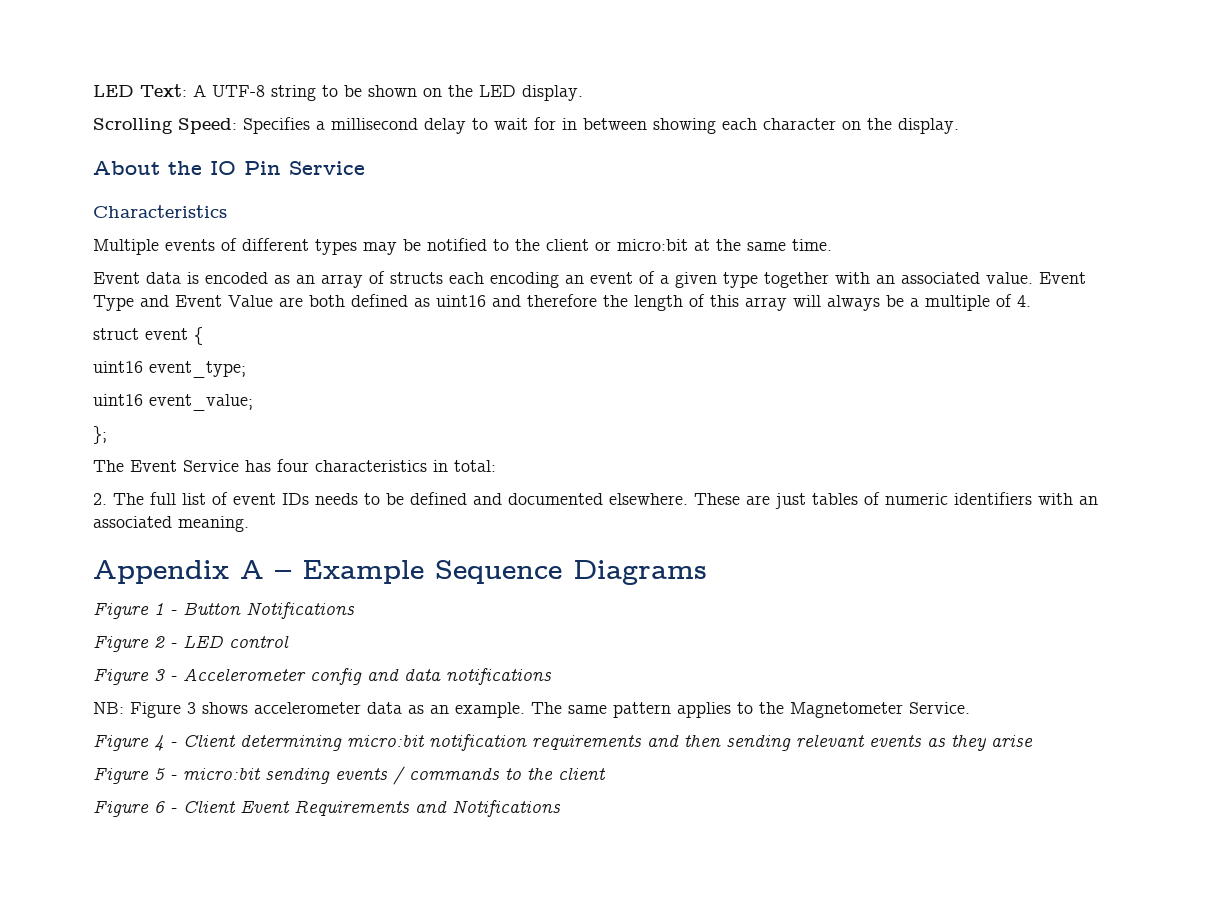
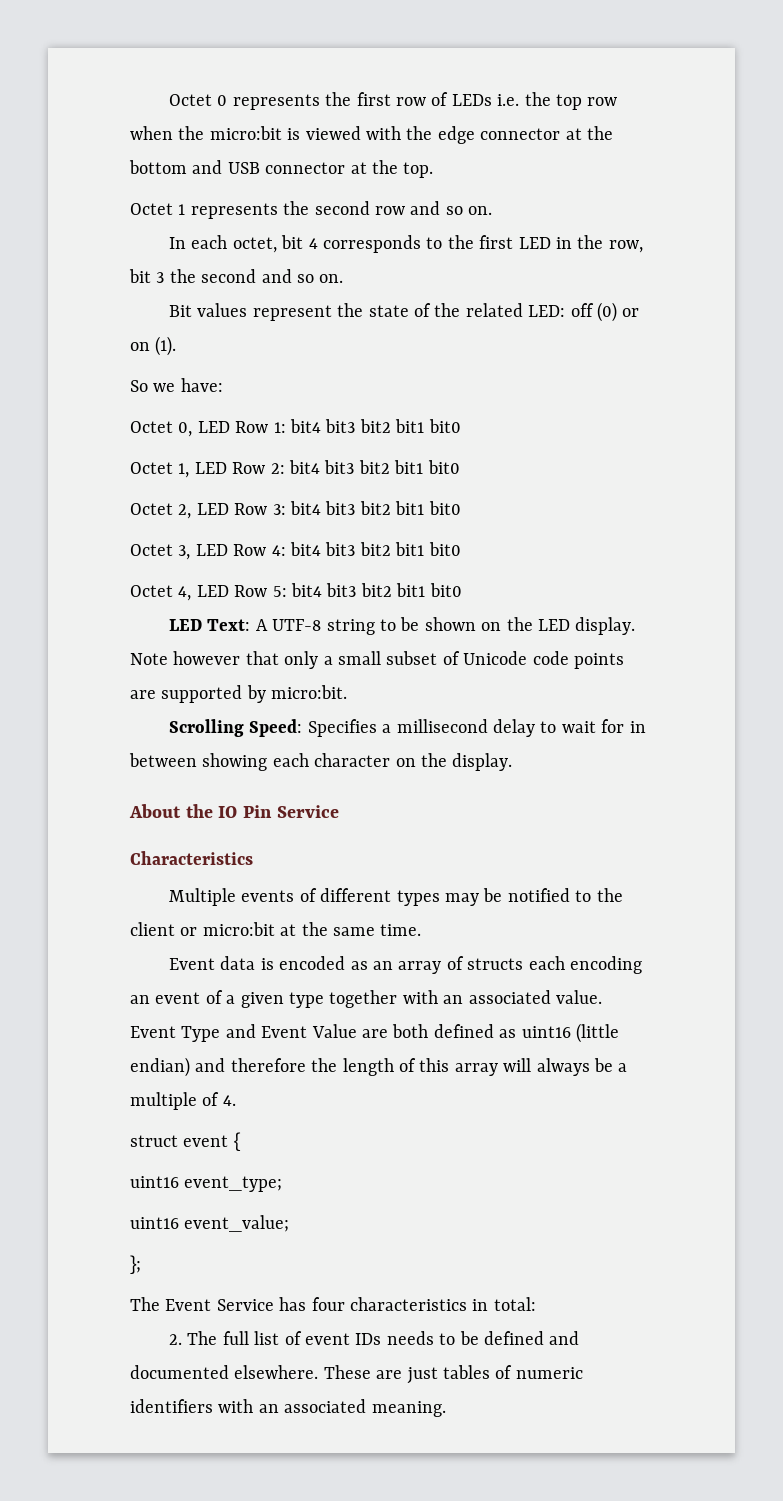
+ Octet 0 represents the first row of LEDs i.e. the top row when the micro:bit is viewed with the edge connector at the bottom and USB connector at the top.
+ Octet 1 represents the second row and so on.
+ In each octet, bit 4 corresponds to the first LED in the row, bit 3 the second and so on.
+ Bit values represent the state of the related LED: off (0) or on (1).
+ So we have:
+ Octet 0, LED Row 1: bit4 bit3 bit2 bit1 bit0
+ Octet 1, LED Row 2: bit4 bit3 bit2 bit1 bit0
+ Octet 2, LED Row 3: bit4 bit3 bit2 bit1 bit0
+ Octet 3, LED Row 4: bit4 bit3 bit2 bit1 bit0
+ Octet 4, LED Row 5: bit4 bit3 bit2 bit1 bit0
+ Note however that only a small subset of Unicode code points are supported by micro:bit.
- Event Type and Event Value are both defined as uint16 and therefore the length of this array will always be a multiple of 4.
+ Event Type and Event Value are both defined as uint16 (little endian) and therefore the length of this array will always be a multiple of 4.
- Appendix A – Example Sequence Diagrams
- Figure 1 - Button Notifications
- Figure 2 - LED control
- Figure 3 - Accelerometer config and data notifications
- NB: Figure 3 shows accelerometer data as an example. The same pattern applies to the Magnetometer Service.
- Figure 4 - Client determining micro:bit notification requirements and then sending relevant events as they arise
- Figure 5 - micro:bit sending events / commands to the client
- Figure 6 - Client Event Requirements and Notifications

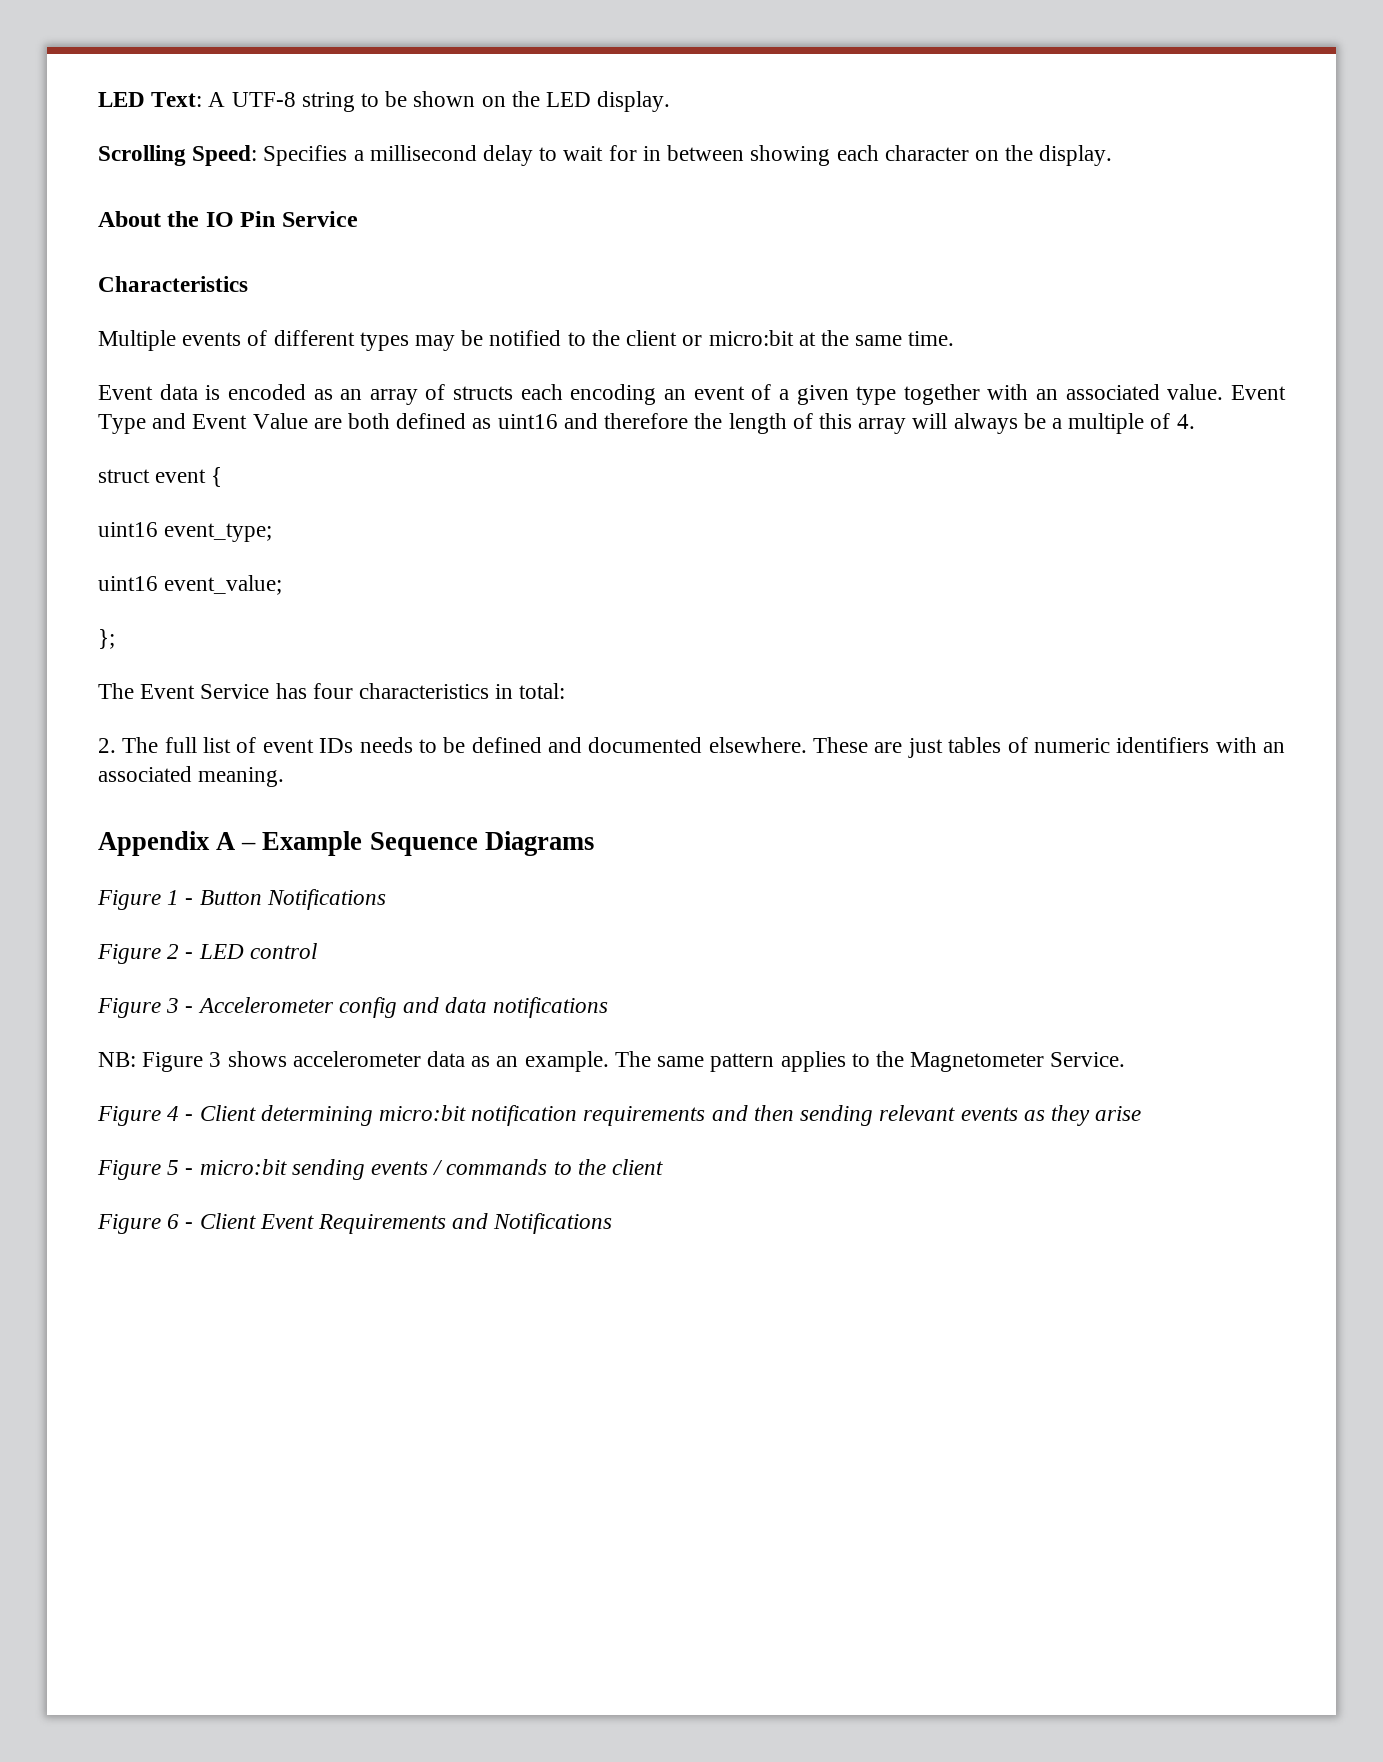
- Octet 0 represents the first row of LEDs i.e. the top row when the micro:bit is viewed with the edge connector at the bottom and USB connector at the top.
- Octet 1 represents the second row and so on.
- In each octet, bit 4 corresponds to the first LED in the row, bit 3 the second and so on.
- Bit values represent the state of the related LED: off (0) or on (1).
- So we have:
- Octet 0, LED Row 1: bit4 bit3 bit2 bit1 bit0
- Octet 1, LED Row 2: bit4 bit3 bit2 bit1 bit0
- Octet 2, LED Row 3: bit4 bit3 bit2 bit1 bit0
- Octet 3, LED Row 4: bit4 bit3 bit2 bit1 bit0
- Octet 4, LED Row 5: bit4 bit3 bit2 bit1 bit0
- Note however that only a small subset of Unicode code points are supported by micro:bit.
- Event Type and Event Value are both defined as uint16 (little endian) and therefore the length of this array will always be a multiple of 4.
+ Event Type and Event Value are both defined as uint16 and therefore the length of this array will always be a multiple of 4.
+ Appendix A – Example Sequence Diagrams
+ Figure 1 - Button Notifications
+ Figure 2 - LED control
+ Figure 3 - Accelerometer config and data notifications
+ NB: Figure 3 shows accelerometer data as an example. The same pattern applies to the Magnetometer Service.
+ Figure 4 - Client determining micro:bit notification requirements and then sending relevant events as they arise
+ Figure 5 - micro:bit sending events / commands to the client
+ Figure 6 - Client Event Requirements and Notifications

